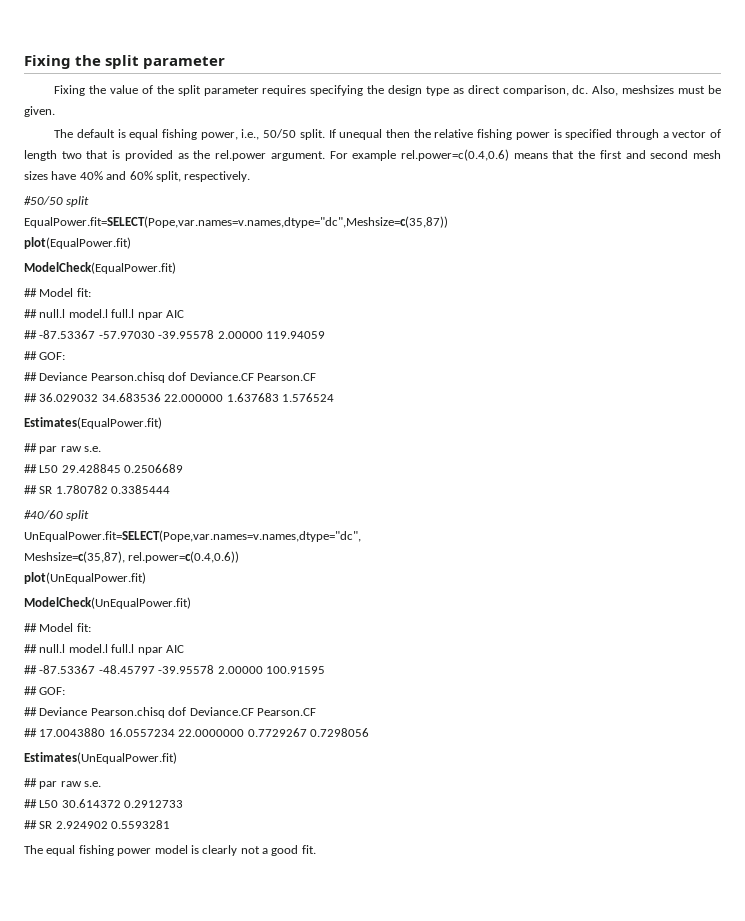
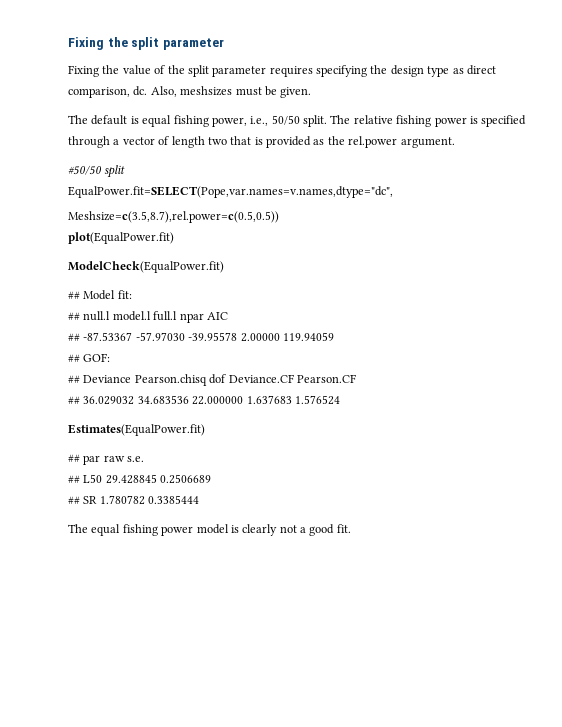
- If unequal then the relative fishing power is specified through a vector of length two that is provided as the rel.power argument. For example rel.power=c(0.4,0.6) means that the first and second mesh sizes have 40% and 60% split, respectively.
+ The relative fishing power is specified through a vector of length two that is provided as the rel.power argument.
- EqualPower.fit=SELECT(Pope,var.names=v.names,dtype="dc",Meshsize=c(35,87))
+ EqualPower.fit=SELECT(Pope,var.names=v.names,dtype="dc",
+ Meshsize=c(3.5,8.7),rel.power=c(0.5,0.5))
- #40/60 split
- UnEqualPower.fit=SELECT(Pope,var.names=v.names,dtype="dc",
- Meshsize=c(35,87), rel.power=c(0.4,0.6))
- plot(UnEqualPower.fit)
- ModelCheck(UnEqualPower.fit)
- ## Model fit:
- ## null.l model.l full.l npar AIC
- ## -87.53367 -48.45797 -39.95578 2.00000 100.91595
- ## GOF:
- ## Deviance Pearson.chisq dof Deviance.CF Pearson.CF
- ## 17.0043880 16.0557234 22.0000000 0.7729267 0.7298056
- Estimates(UnEqualPower.fit)
- ## par raw s.e.
- ## L50 30.614372 0.2912733
- ## SR 2.924902 0.5593281

